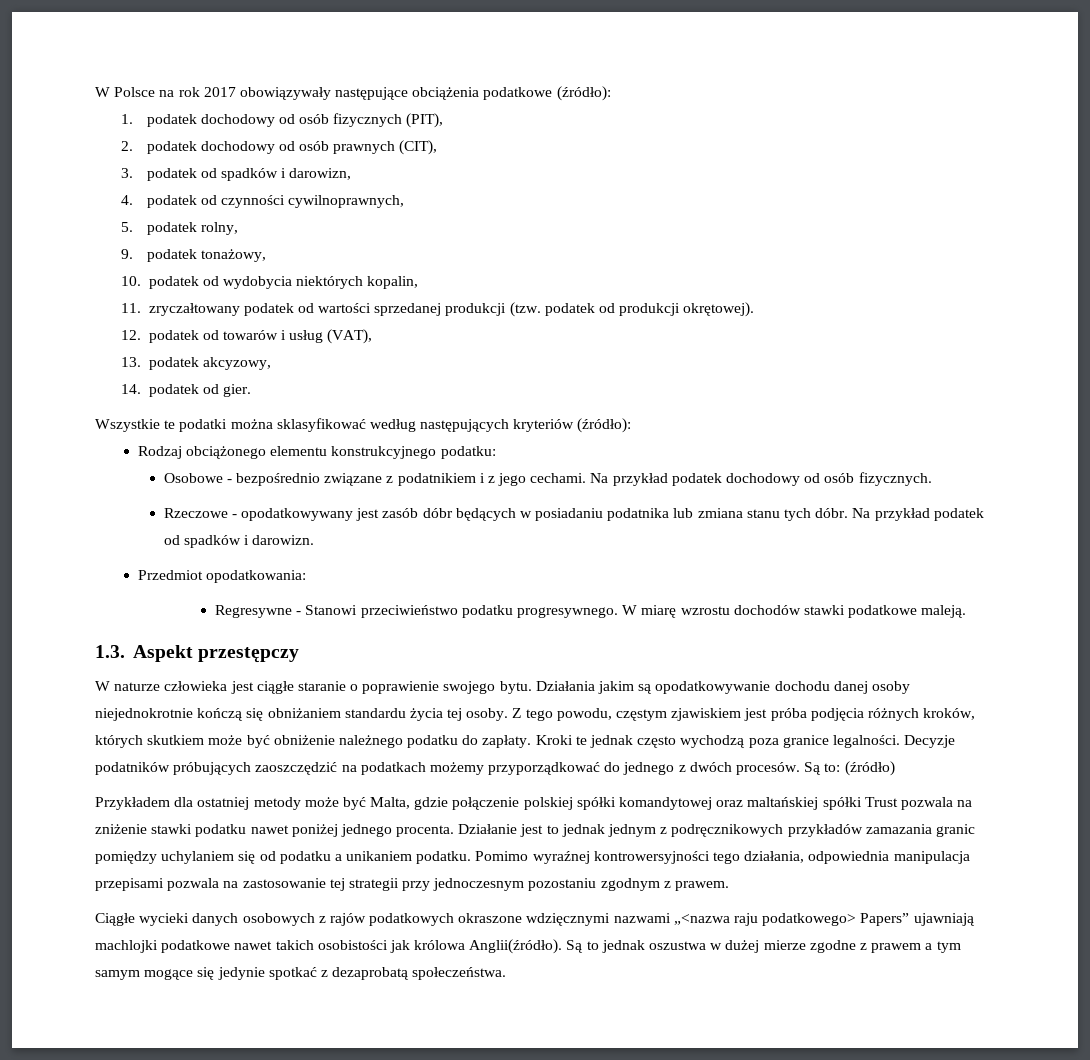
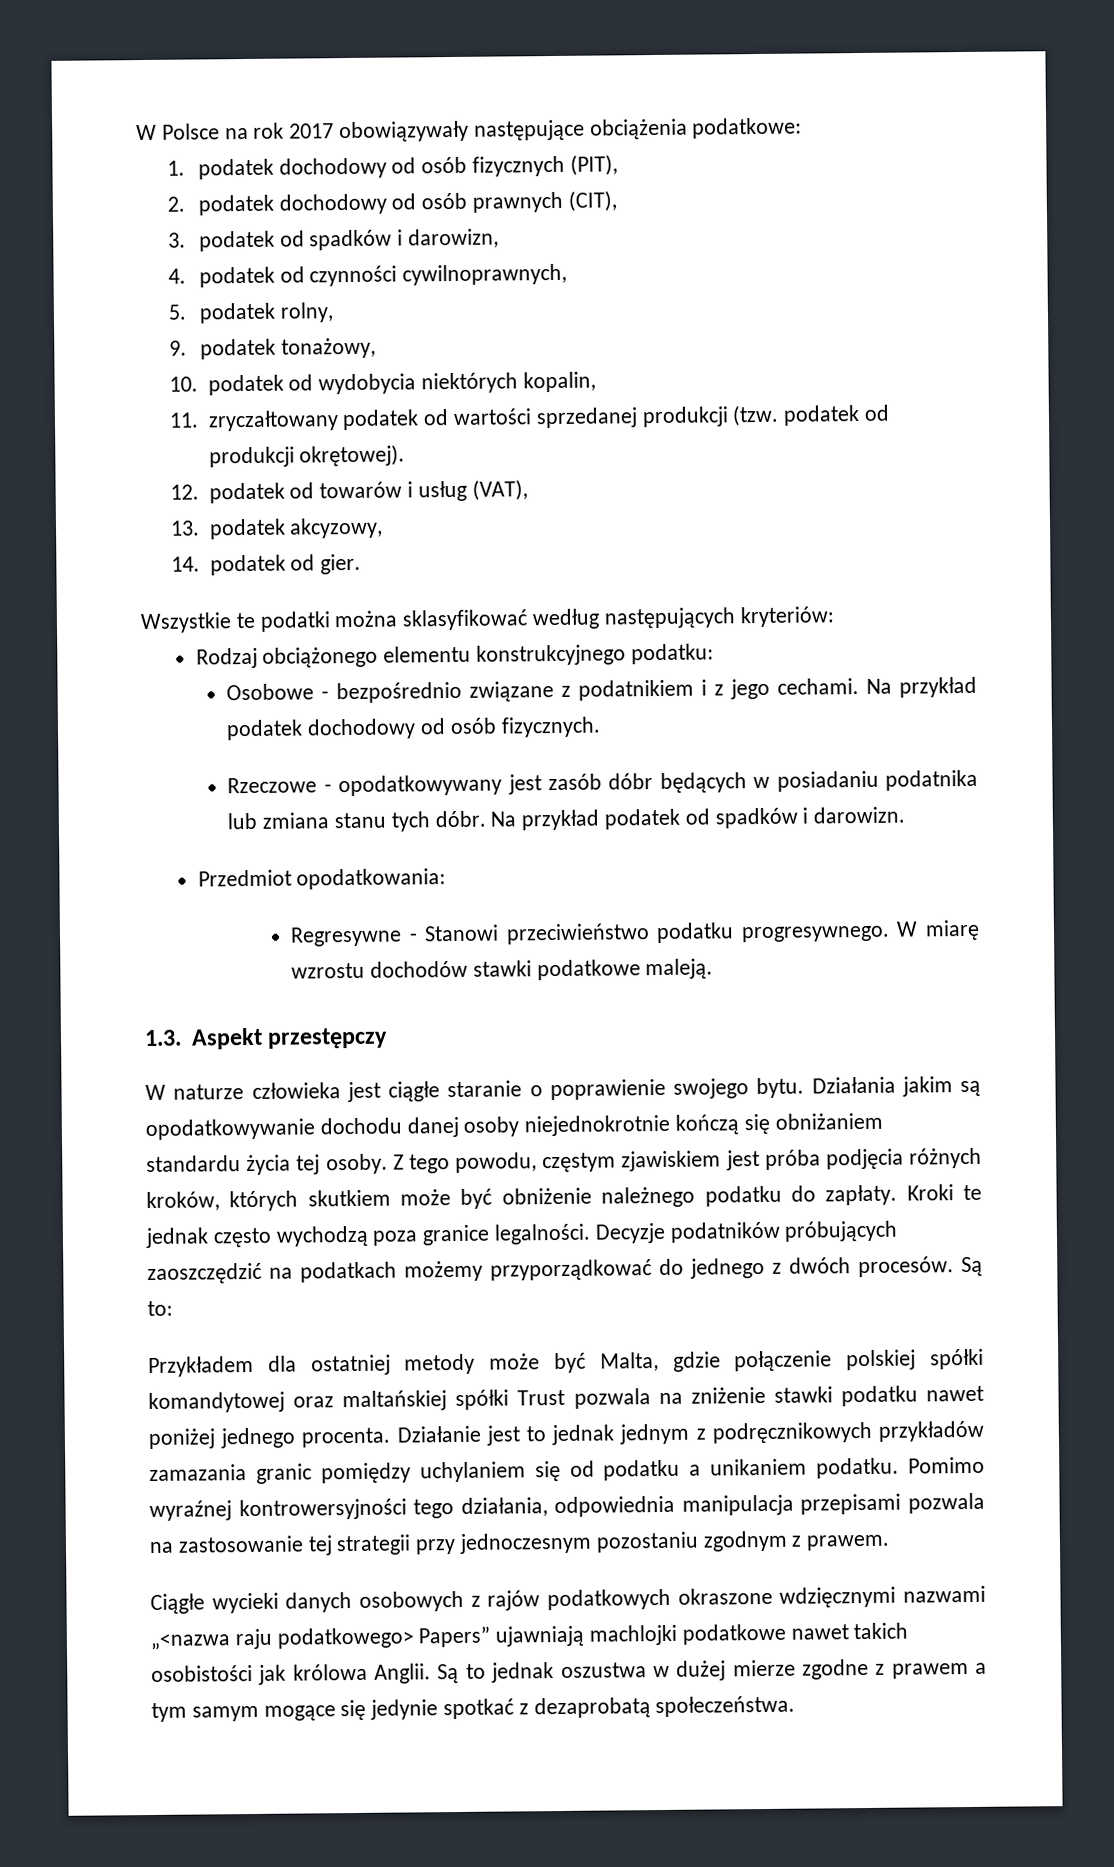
- W Polsce na rok 2017 obowiązywały następujące obciążenia podatkowe (źródło):
+ W Polsce na rok 2017 obowiązywały następujące obciążenia podatkowe:
- Wszystkie te podatki można sklasyfikować według następujących kryteriów (źródło):
+ Wszystkie te podatki można sklasyfikować według następujących kryteriów:
- Są to: (źródło)
+ Są to:
- Ciągłe wycieki danych osobowych z rajów podatkowych okraszone wdzięcznymi nazwami „<nazwa raju podatkowego> Papers” ujawniają machlojki podatkowe nawet takich osobistości jak królowa Anglii(źródło).
+ Ciągłe wycieki danych osobowych z rajów podatkowych okraszone wdzięcznymi nazwami „<nazwa raju podatkowego> Papers” ujawniają machlojki podatkowe nawet takich osobistości jak królowa Anglii.

